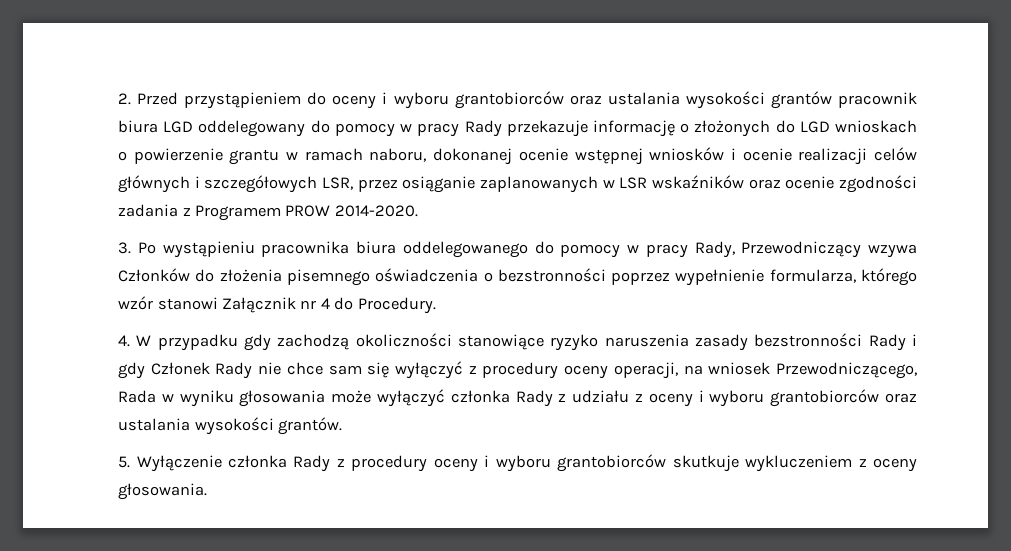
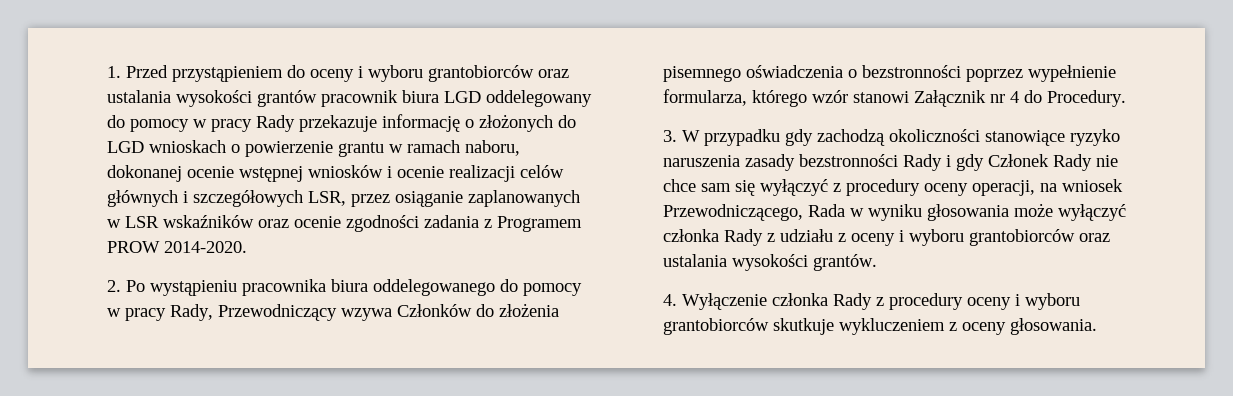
- 2. Przed przystąpieniem do oceny i wyboru grantobiorców oraz ustalania wysokości grantów pracownik biura LGD oddelegowany do pomocy w pracy Rady przekazuje informację o złożonych do LGD wnioskach o powierzenie grantu w ramach naboru, dokonanej ocenie wstępnej wniosków i ocenie realizacji celów głównych i szczegółowych LSR, przez osiąganie zaplanowanych w LSR wskaźników oraz ocenie zgodności zadania z Programem PROW 2014-2020.
+ 1. Przed przystąpieniem do oceny i wyboru grantobiorców oraz ustalania wysokości grantów pracownik biura LGD oddelegowany do pomocy w pracy Rady przekazuje informację o złożonych do LGD wnioskach o powierzenie grantu w ramach naboru, dokonanej ocenie wstępnej wniosków i ocenie realizacji celów głównych i szczegółowych LSR, przez osiąganie zaplanowanych w LSR wskaźników oraz ocenie zgodności zadania z Programem PROW 2014-2020.
- 3. Po wystąpieniu pracownika biura oddelegowanego do pomocy w pracy Rady, Przewodniczący wzywa Członków do złożenia pisemnego oświadczenia o bezstronności poprzez wypełnienie formularza, którego wzór stanowi Załącznik nr 4 do Procedury.
+ 2. Po wystąpieniu pracownika biura oddelegowanego do pomocy w pracy Rady, Przewodniczący wzywa Członków do złożenia pisemnego oświadczenia o bezstronności poprzez wypełnienie formularza, którego wzór stanowi Załącznik nr 4 do Procedury.
- 4. W przypadku gdy zachodzą okoliczności stanowiące ryzyko naruszenia zasady bezstronności Rady i gdy Członek Rady nie chce sam się wyłączyć z procedury oceny operacji, na wniosek Przewodniczącego, Rada w wyniku głosowania może wyłączyć członka Rady z udziału z oceny i wyboru grantobiorców oraz ustalania wysokości grantów.
+ 3. W przypadku gdy zachodzą okoliczności stanowiące ryzyko naruszenia zasady bezstronności Rady i gdy Członek Rady nie chce sam się wyłączyć z procedury oceny operacji, na wniosek Przewodniczącego, Rada w wyniku głosowania może wyłączyć członka Rady z udziału z oceny i wyboru grantobiorców oraz ustalania wysokości grantów.
- 5. Wyłączenie członka Rady z procedury oceny i wyboru grantobiorców skutkuje wykluczeniem z oceny głosowania.
+ 4. Wyłączenie członka Rady z procedury oceny i wyboru grantobiorców skutkuje wykluczeniem z oceny głosowania.

